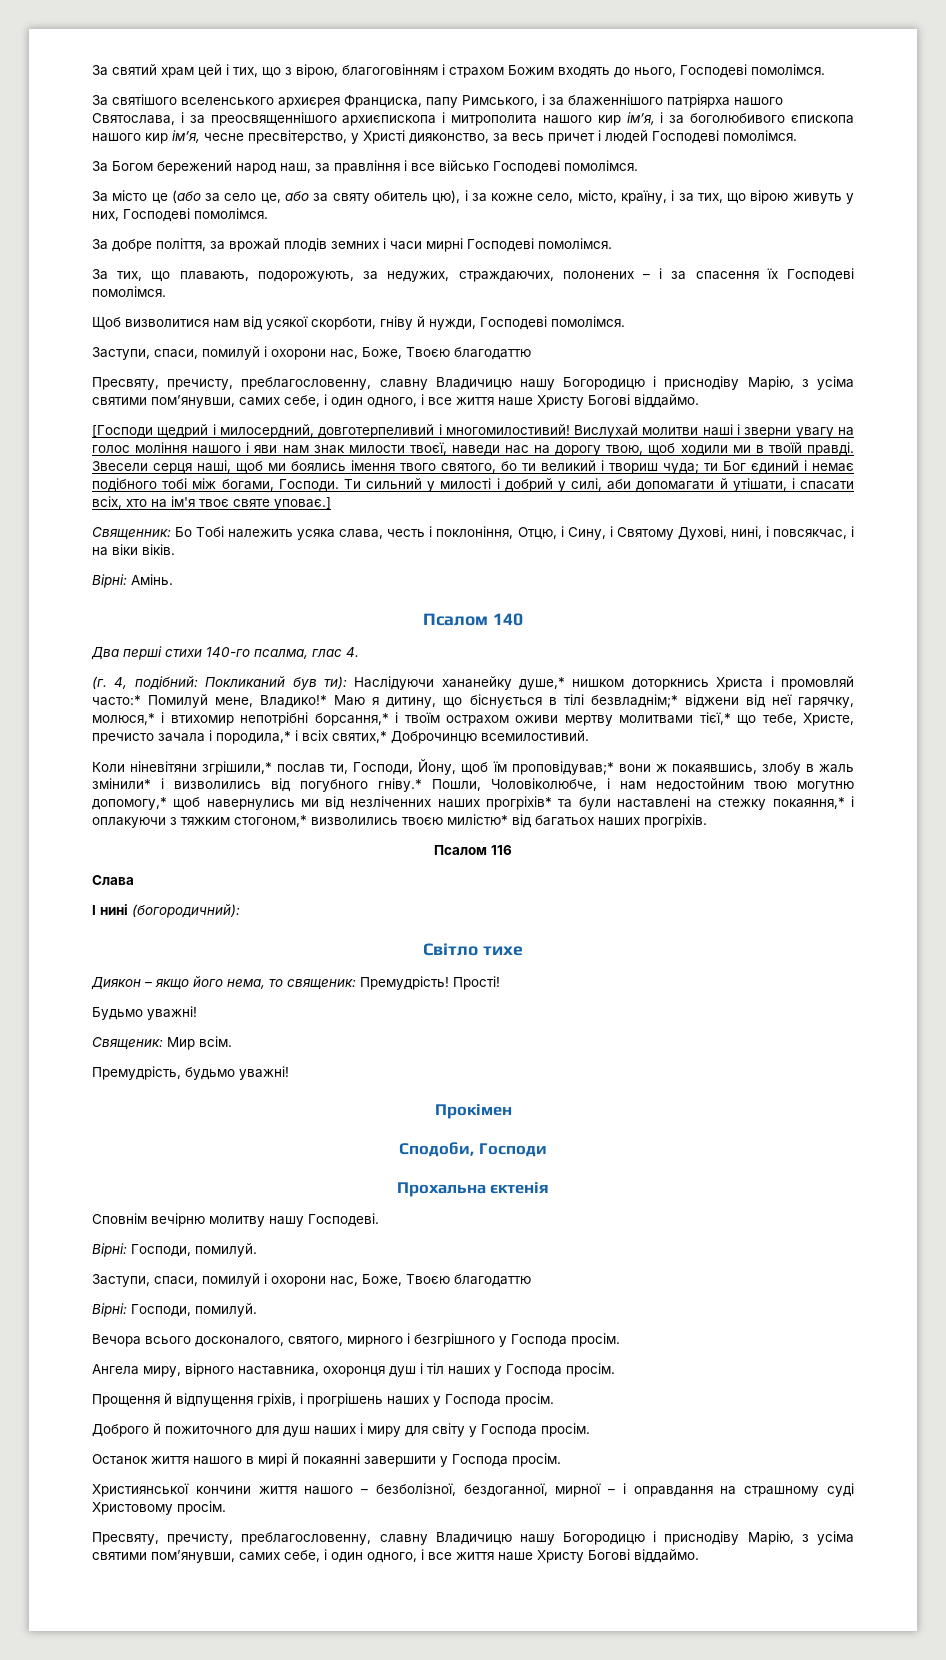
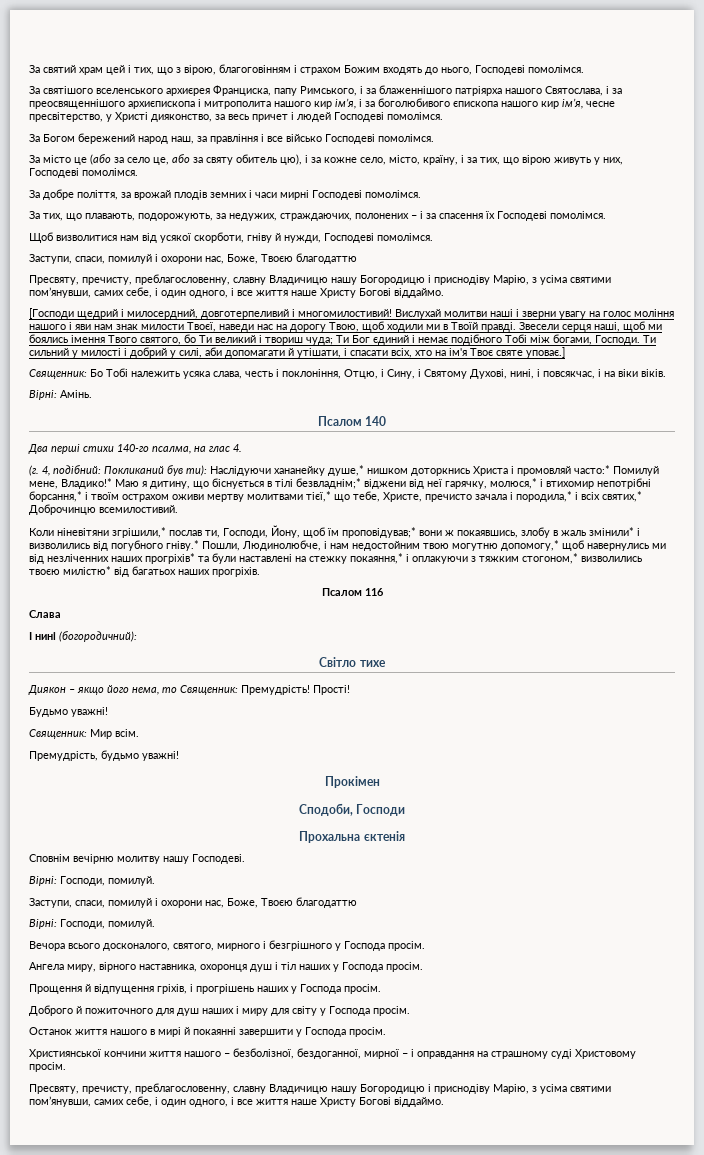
- Вислухай молитви наші і зверни увагу на голос моління нашого і яви нам знак милости твоєї, наведи нас на дорогу твою, щоб ходили ми в твоїй правді.
+ Вислухай молитви наші і зверни увагу на голос моління нашого і яви нам знак милости Твоєї, наведи нас на дорогу Твою, щоб ходили ми в Твоїй правді.
- Звесели серця наші, щоб ми боялись імення твого святого, бо ти великий і твориш чуда; ти Бог єдиний і немає подібного тобі між богами, Господи.
+ Звесели серця наші, щоб ми боялись імення Твого святого, бо Ти великий і твориш чуда; Ти Бог єдиний і немає подібного Тобі між богами, Господи.
- Ти сильний у милості і добрий у силі, аби допомагати й утішати, і спасати всіх, хто на ім'я твоє святе уповає.]
+ Ти сильний у милості і добрий у силі, аби допомагати й утішати, і спасати всіх, хто на ім'я Твоє святе уповає.]
- Два перші стихи 140-го псалма, глас 4.
+ Два перші стихи 140-го псалма, на глас 4.
- Коли ніневітяни згрішили,* послав ти, Господи, Йону, щоб їм проповідував;* вони ж покаявшись, злобу в жаль змінили* і визволились від погубного гніву.* Пошли, Чоловіколюбче, і нам недостойним твою могутню допомогу,* щоб навернулись ми від незліченних наших прогріхів* та були наставлені на стежку покаяння,* і оплакуючи з тяжким стогоном,* визволились твоєю милістю* від багатьох наших прогріхів.
+ Коли ніневітяни згрішили,* послав ти, Господи, Йону, щоб їм проповідував;* вони ж покаявшись, злобу в жаль змінили* і визволились від погубного гніву.* Пошли, Людинолюбче, і нам недостойним твою могутню допомогу,* щоб навернулись ми від незліченних наших прогріхів* та були наставлені на стежку покаяння,* і оплакуючи з тяжким стогоном,* визволились твоєю милістю* від багатьох наших прогріхів.
- Диякон – якщо його нема, то священик: Премудрість!
+ Диякон – якщо його нема, то Священник: Премудрість!
- Священик: Мир всім.
+ Священник: Мир всім.

